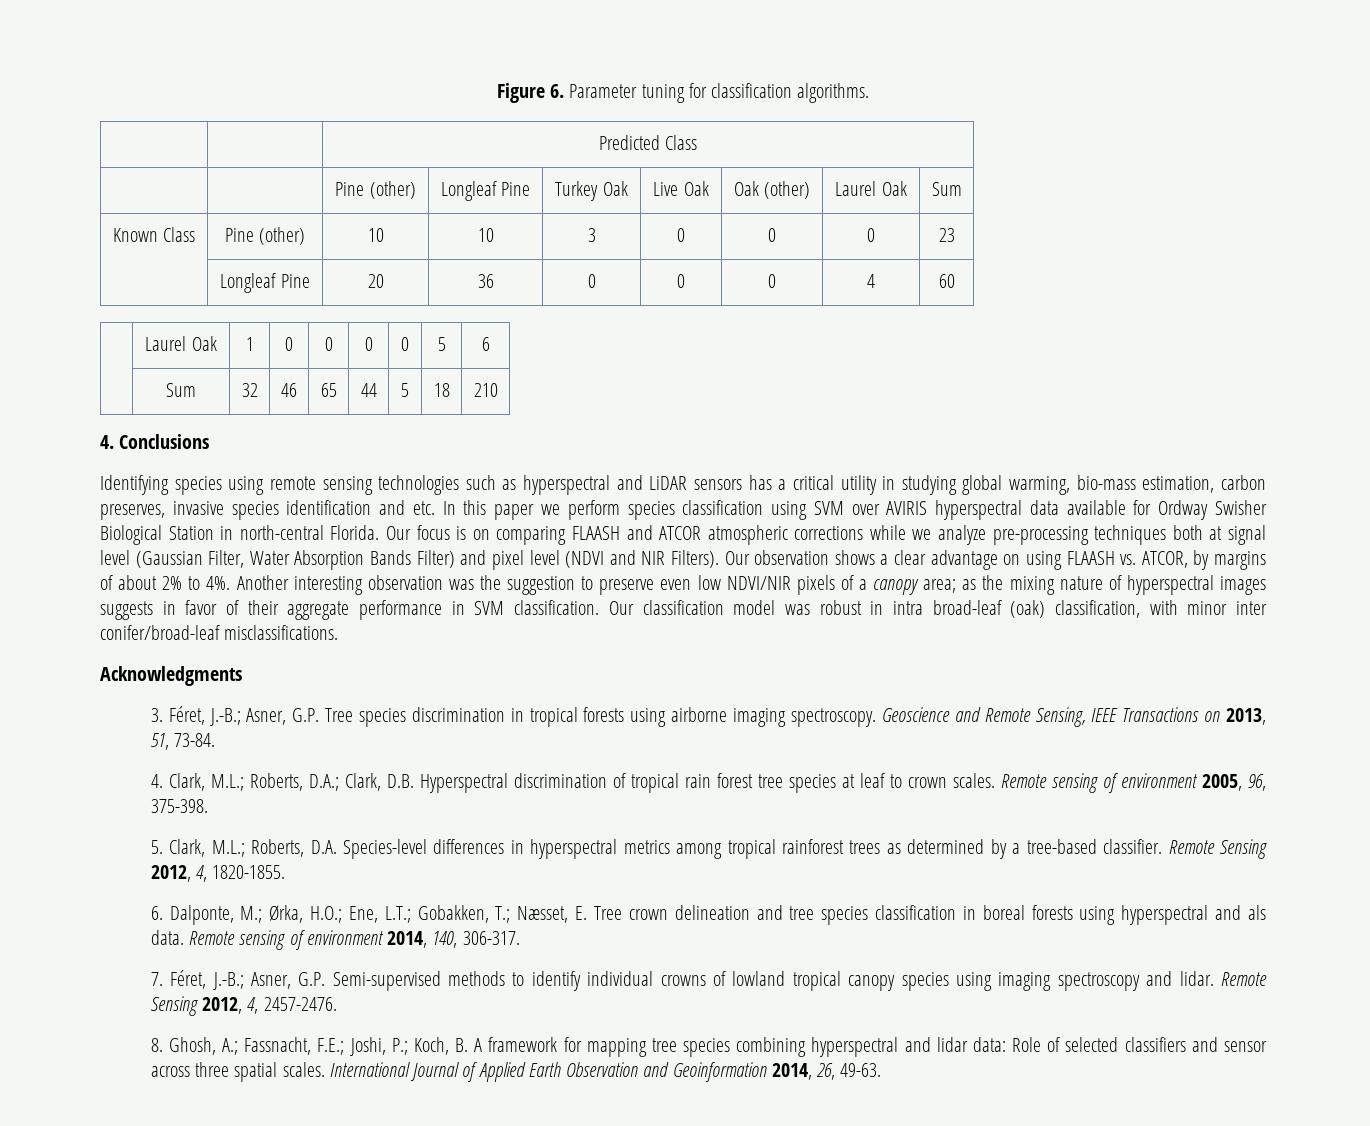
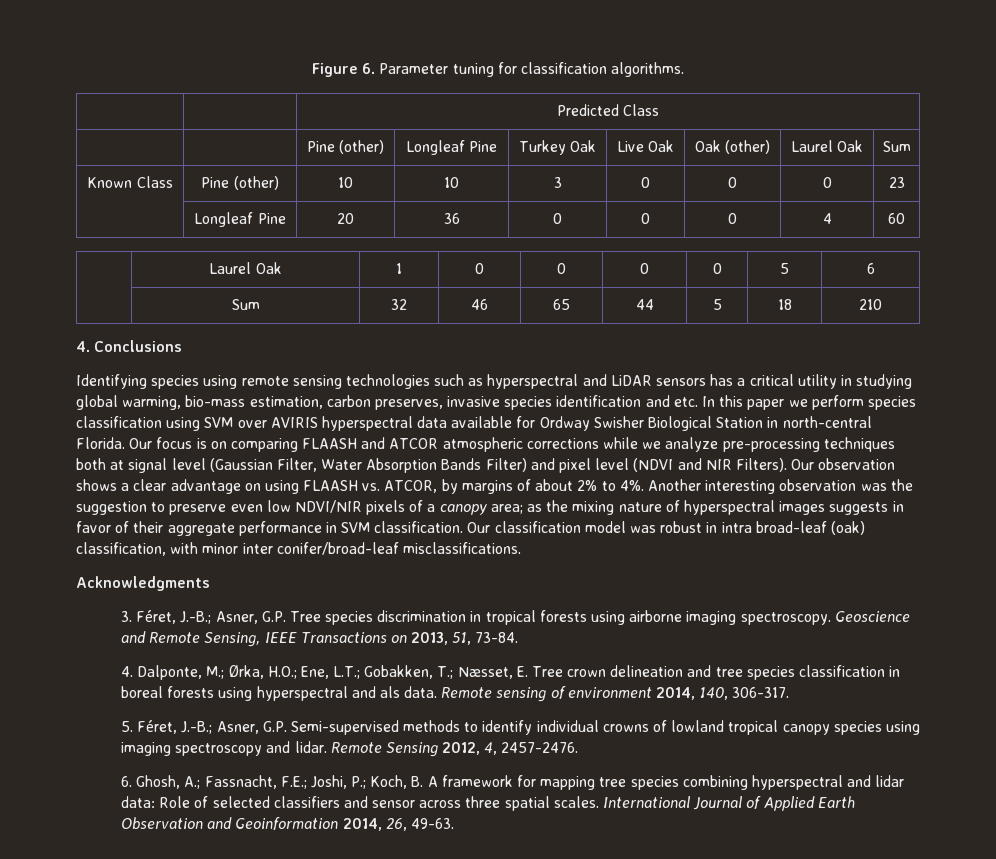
- 4. Clark, M.L.; Roberts, D.A.; Clark, D.B. Hyperspectral discrimination of tropical rain forest tree species at leaf to crown scales. Remote sensing of environment 2005, 96, 375-398.
- 5. Clark, M.L.; Roberts, D.A. Species-level differences in hyperspectral metrics among tropical rainforest trees as determined by a tree-based classifier. Remote Sensing 2012, 4, 1820-1855.
- 6. Dalponte, M.; Ørka, H.O.; Ene, L.T.; Gobakken, T.; Næsset, E. Tree crown delineation and tree species classification in boreal forests using hyperspectral and als data.
+ 4. Dalponte, M.; Ørka, H.O.; Ene, L.T.; Gobakken, T.; Næsset, E. Tree crown delineation and tree species classification in boreal forests using hyperspectral and als data.
- 7. Féret, J.-B.; Asner, G.P. Semi-supervised methods to identify individual crowns of lowland tropical canopy species using imaging spectroscopy and lidar.
+ 5. Féret, J.-B.; Asner, G.P. Semi-supervised methods to identify individual crowns of lowland tropical canopy species using imaging spectroscopy and lidar.
- 8. Ghosh, A.; Fassnacht, F.E.; Joshi, P.; Koch, B. A framework for mapping tree species combining hyperspectral and lidar data: Role of selected classifiers and sensor across three spatial scales.
+ 6. Ghosh, A.; Fassnacht, F.E.; Joshi, P.; Koch, B. A framework for mapping tree species combining hyperspectral and lidar data: Role of selected classifiers and sensor across three spatial scales.

